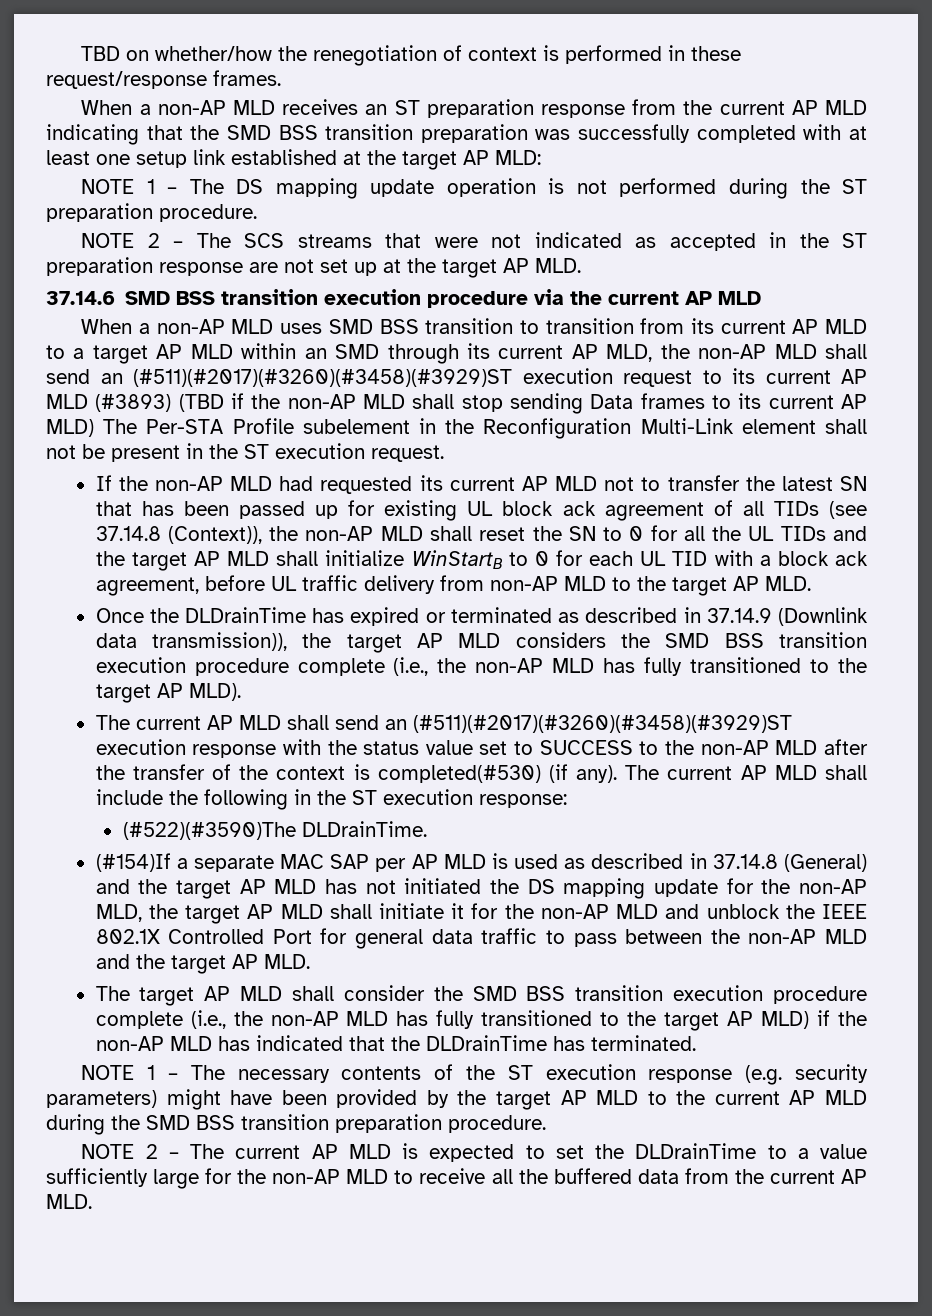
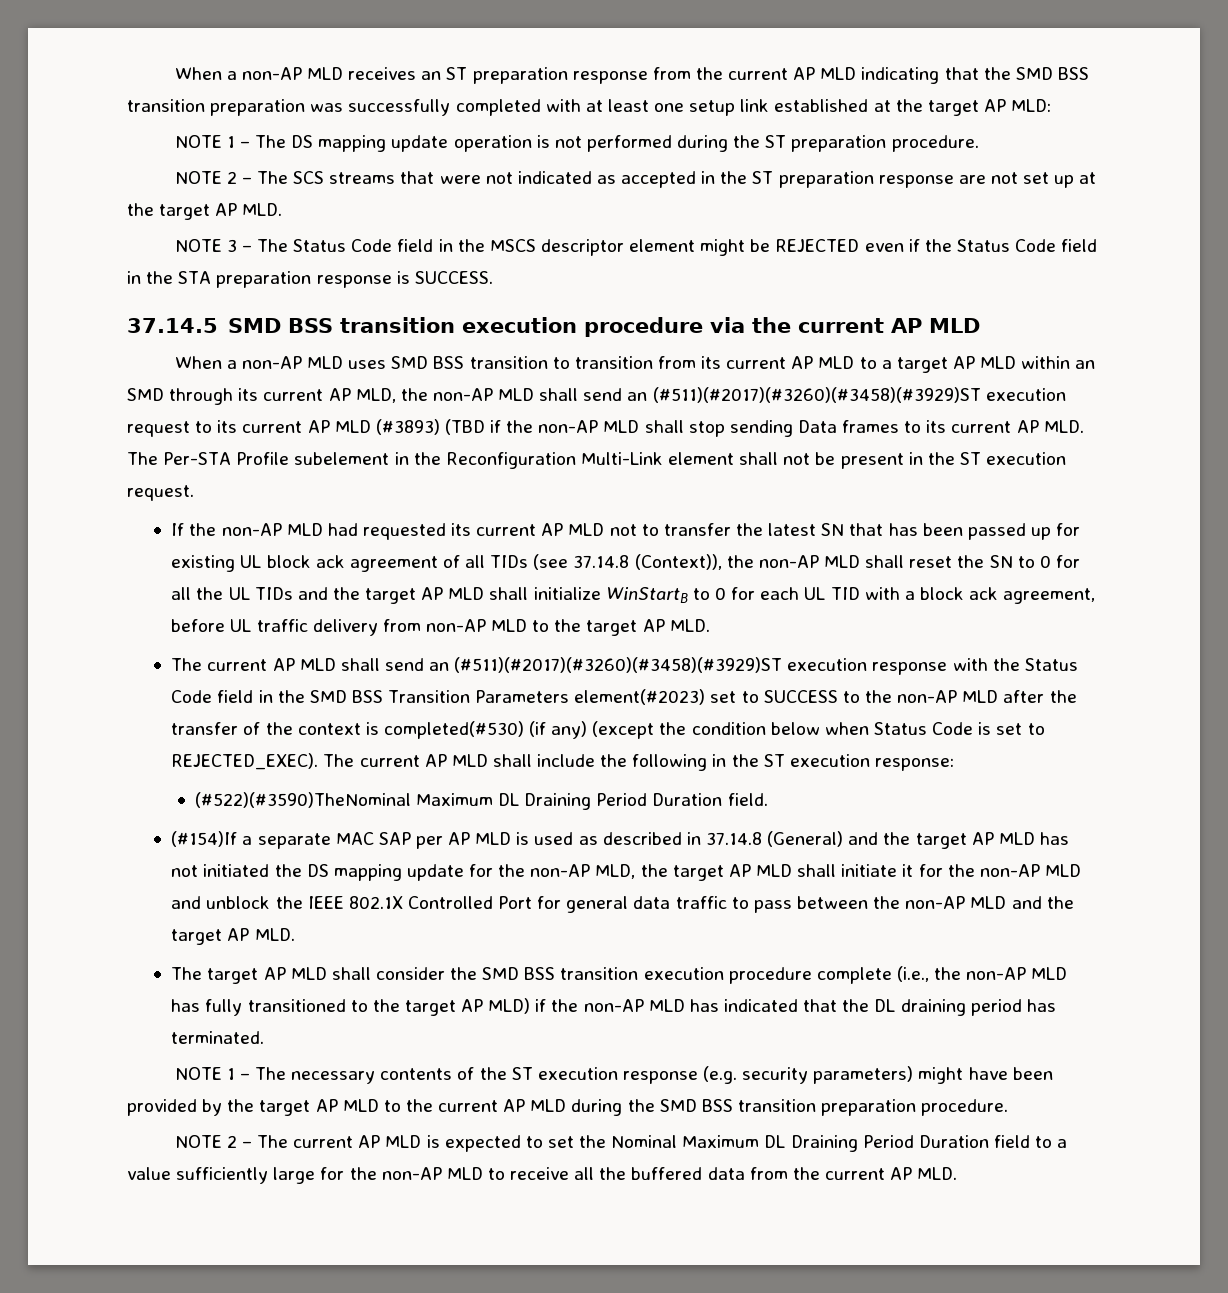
- TBD on whether/how the renegotiation of context is performed in these request/response frames.
- 37.14.6 SMD BSS transition execution procedure via the current AP MLD
+ NOTE 3 – The Status Code field in the MSCS descriptor element might be REJECTED even if the Status Code field in the STA preparation response is SUCCESS.
+ 37.14.5 SMD BSS transition execution procedure via the current AP MLD
- When a non-AP MLD uses SMD BSS transition to transition from its current AP MLD to a target AP MLD within an SMD through its current AP MLD, the non-AP MLD shall send an (#511)(#2017)(#3260)(#3458)(#3929)ST execution request to its current AP MLD (#3893) (TBD if the non-AP MLD shall stop sending Data frames to its current AP MLD) The Per-STA Profile subelement in the Reconfiguration Multi-Link element shall not be present in the ST execution request.
+ When a non-AP MLD uses SMD BSS transition to transition from its current AP MLD to a target AP MLD within an SMD through its current AP MLD, the non-AP MLD shall send an (#511)(#2017)(#3260)(#3458)(#3929)ST execution request to its current AP MLD (#3893) (TBD if the non-AP MLD shall stop sending Data frames to its current AP MLD. The Per-STA Profile subelement in the Reconfiguration Multi-Link element shall not be present in the ST execution request.
- Once the DLDrainTime has expired or terminated as described in 37.14.9 (Downlink data transmission)), the target AP MLD considers the SMD BSS transition execution procedure complete (i.e., the non-AP MLD has fully transitioned to the target AP MLD).
- The current AP MLD shall send an (#511)(#2017)(#3260)(#3458)(#3929)ST execution response with the status value set to SUCCESS to the non-AP MLD after the transfer of the context is completed(#530) (if any).
+ The current AP MLD shall send an (#511)(#2017)(#3260)(#3458)(#3929)ST execution response with the Status Code field in the SMD BSS Transition Parameters element(#2023) set to SUCCESS to the non-AP MLD after the transfer of the context is completed(#530) (if any) (except the condition below when Status Code is set to REJECTED_EXEC).
- (#522)(#3590)The DLDrainTime.
+ (#522)(#3590)TheNominal Maximum DL Draining Period Duration field.
- The target AP MLD shall consider the SMD BSS transition execution procedure complete (i.e., the non-AP MLD has fully transitioned to the target AP MLD) if the non-AP MLD has indicated that the DLDrainTime has terminated.
+ The target AP MLD shall consider the SMD BSS transition execution procedure complete (i.e., the non-AP MLD has fully transitioned to the target AP MLD) if the non-AP MLD has indicated that the DL draining period has terminated.
- NOTE 2 – The current AP MLD is expected to set the DLDrainTime to a value sufficiently large for the non-AP MLD to receive all the buffered data from the current AP MLD.
+ NOTE 2 – The current AP MLD is expected to set the Nominal Maximum DL Draining Period Duration field to a value sufficiently large for the non-AP MLD to receive all the buffered data from the current AP MLD.

